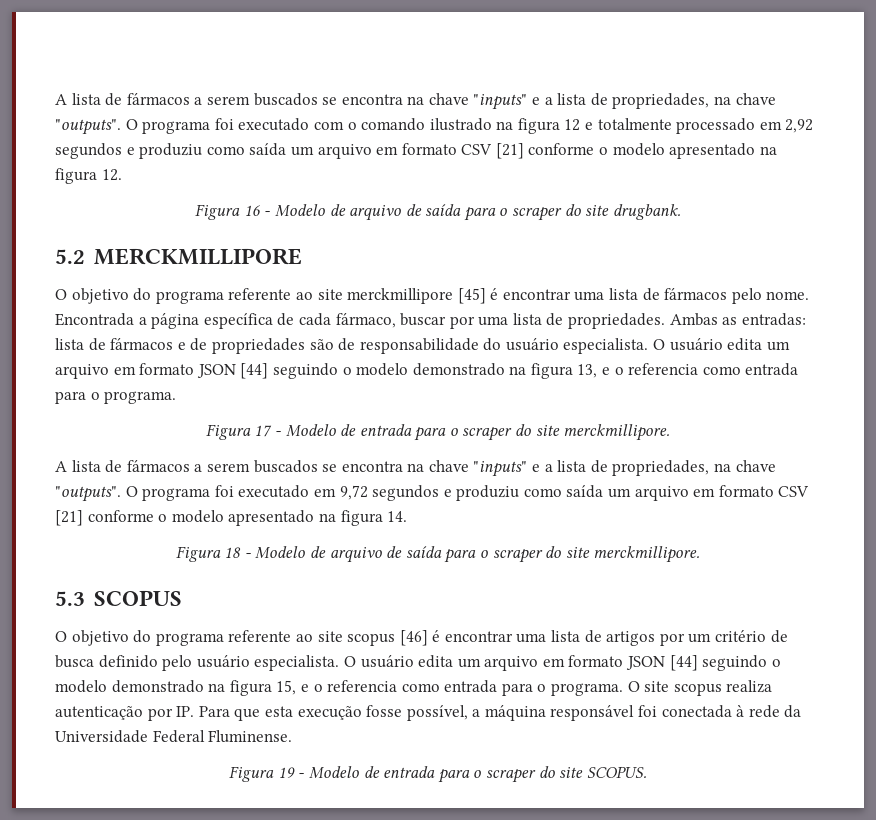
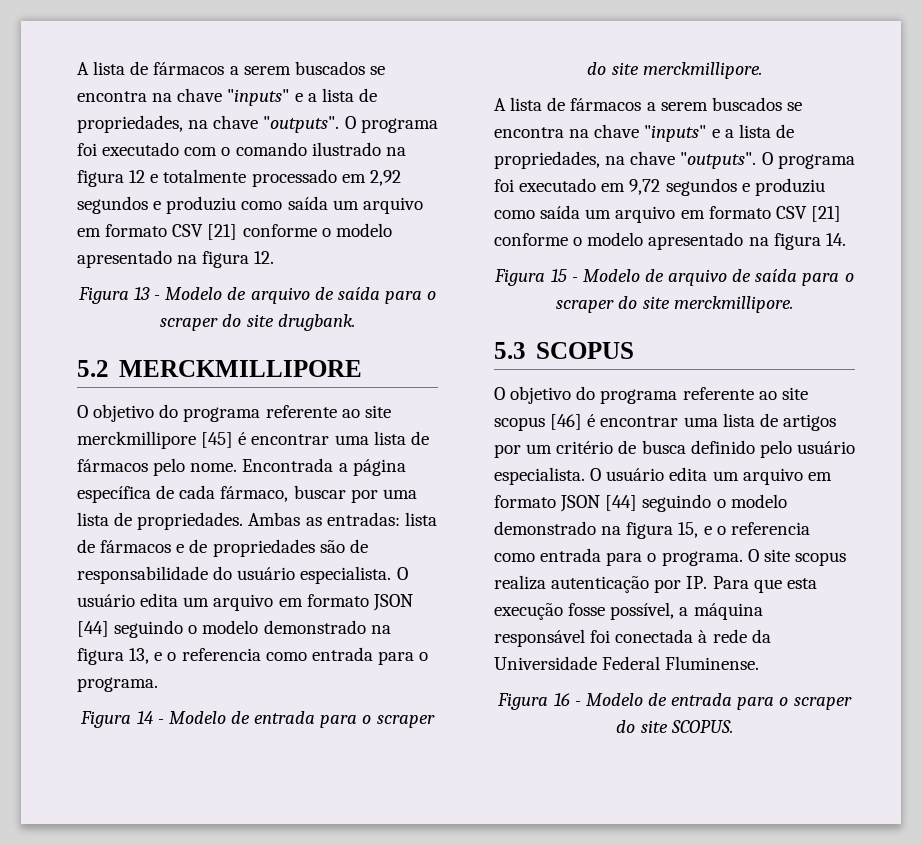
- Figura 16 - Modelo de arquivo de saída para o scraper do site drugbank.
+ Figura 13 - Modelo de arquivo de saída para o scraper do site drugbank.
- Figura 17 - Modelo de entrada para o scraper do site merckmillipore.
+ Figura 14 - Modelo de entrada para o scraper do site merckmillipore.
- Figura 18 - Modelo de arquivo de saída para o scraper do site merckmillipore.
+ Figura 15 - Modelo de arquivo de saída para o scraper do site merckmillipore.
- Figura 19 - Modelo de entrada para o scraper do site SCOPUS.
+ Figura 16 - Modelo de entrada para o scraper do site SCOPUS.

